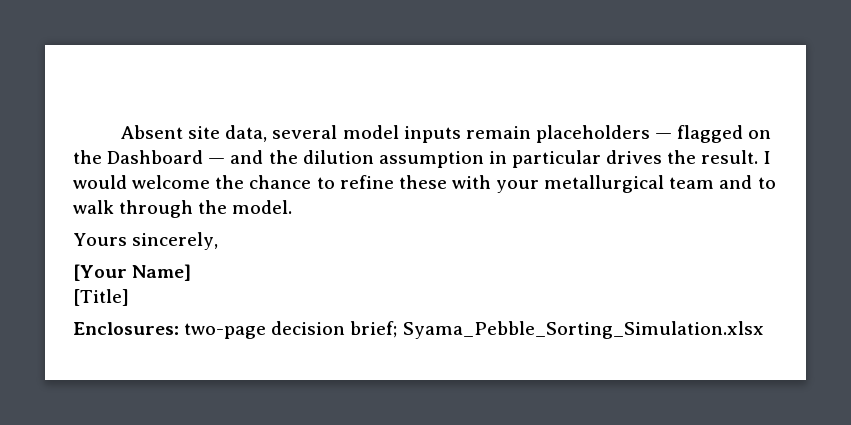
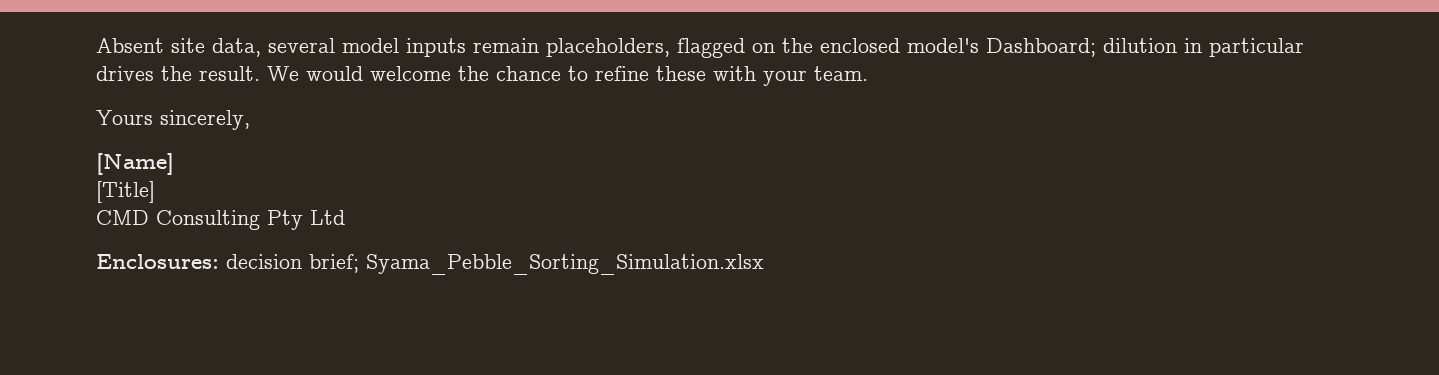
- Absent site data, several model inputs remain placeholders — flagged on the Dashboard — and the dilution assumption in particular drives the result.
+ Absent site data, several model inputs remain placeholders, flagged on the enclosed model's Dashboard; dilution in particular drives the result.
- I would welcome the chance to refine these with your metallurgical team and to walk through the model.
+ We would welcome the chance to refine these with your team.
- [Your Name]
+ [Name]
+ CMD Consulting Pty Ltd
- Enclosures: two-page decision brief; Syama_Pebble_Sorting_Simulation.xlsx
+ Enclosures: decision brief; Syama_Pebble_Sorting_Simulation.xlsx

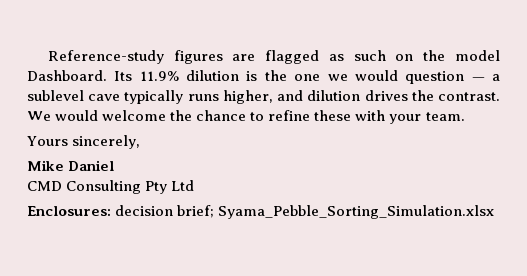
- Absent site data, several model inputs remain placeholders, flagged on the enclosed model's Dashboard; dilution in particular drives the result.
+ Reference-study figures are flagged as such on the model Dashboard. Its 11.9% dilution is the one we would question — a sublevel cave typically runs higher, and dilution drives the contrast.
- [Name]
- [Title]
+ Mike Daniel

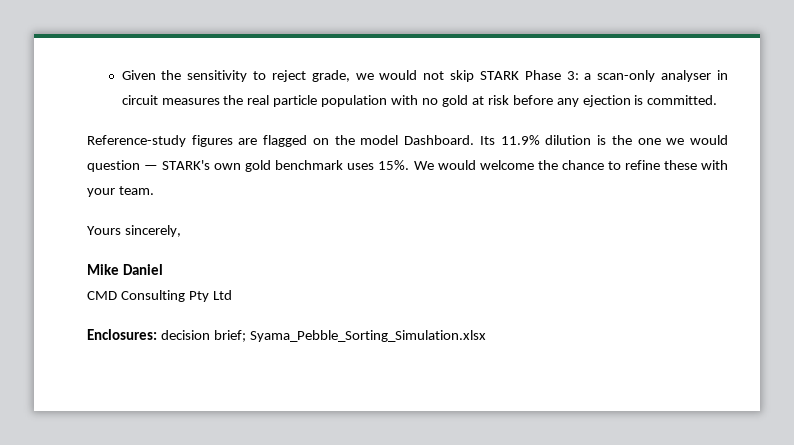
+ Given the sensitivity to reject grade, we would not skip STARK Phase 3: a scan-only analyser in circuit measures the real particle population with no gold at risk before any ejection is committed.
- Reference-study figures are flagged as such on the model Dashboard.
+ Reference-study figures are flagged on the model Dashboard.
- Its 11.9% dilution is the one we would question — a sublevel cave typically runs higher, and dilution drives the contrast.
+ Its 11.9% dilution is the one we would question — STARK's own gold benchmark uses 15%.

